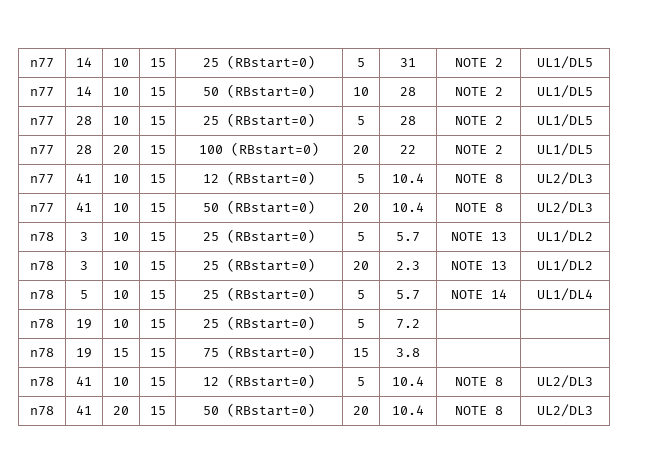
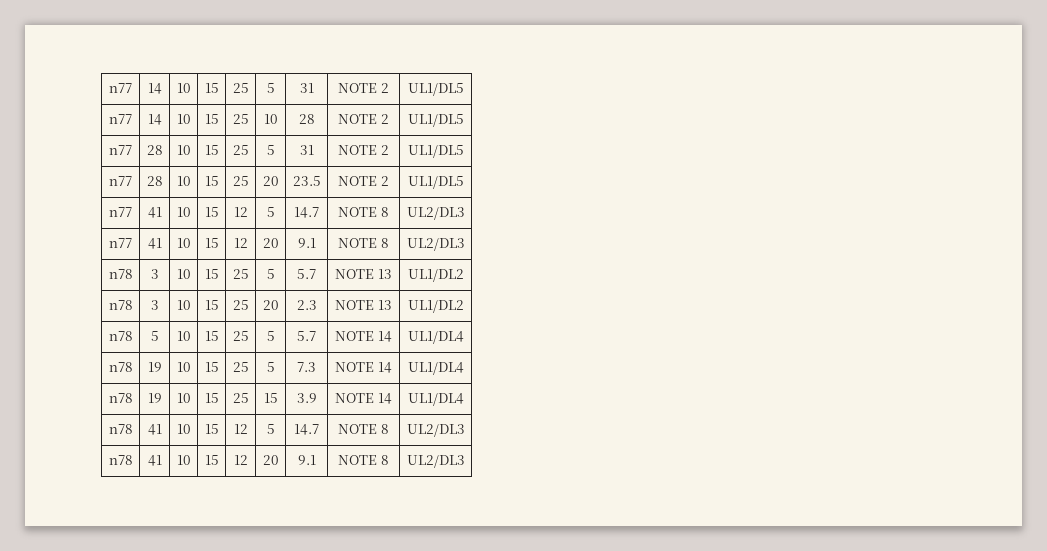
- n77 | 14 | 10 | 15 | 25 (RBstart=0) | 5 | 31 | NOTE 2 | UL1/DL5
+ n77 | 14 | 10 | 15 | 25 | 5 | 31 | NOTE 2 | UL1/DL5
- n77 | 14 | 10 | 15 | 50 (RBstart=0) | 10 | 28 | NOTE 2 | UL1/DL5
+ n77 | 14 | 10 | 15 | 25 | 10 | 28 | NOTE 2 | UL1/DL5
- n77 | 28 | 10 | 15 | 25 (RBstart=0) | 5 | 28 | NOTE 2 | UL1/DL5
- n77 | 28 | 20 | 15 | 100 (RBstart=0) | 20 | 22 | NOTE 2 | UL1/DL5
+ n77 | 28 | 10 | 15 | 25 | 5 | 31 | NOTE 2 | UL1/DL5
+ n77 | 28 | 10 | 15 | 25 | 20 | 23.5 | NOTE 2 | UL1/DL5
- n77 | 41 | 10 | 15 | 12 (RBstart=0) | 5 | 10.4 | NOTE 8 | UL2/DL3
+ n77 | 41 | 10 | 15 | 12 | 5 | 14.7 | NOTE 8 | UL2/DL3
- n77 | 41 | 10 | 15 | 50 (RBstart=0) | 20 | 10.4 | NOTE 8 | UL2/DL3
+ n77 | 41 | 10 | 15 | 12 | 20 | 9.1 | NOTE 8 | UL2/DL3
- n78 | 3 | 10 | 15 | 25 (RBstart=0) | 5 | 5.7 | NOTE 13 | UL1/DL2
+ n78 | 3 | 10 | 15 | 25 | 5 | 5.7 | NOTE 13 | UL1/DL2
- n78 | 3 | 10 | 15 | 25 (RBstart=0) | 20 | 2.3 | NOTE 13 | UL1/DL2
+ n78 | 3 | 10 | 15 | 25 | 20 | 2.3 | NOTE 13 | UL1/DL2
- n78 | 5 | 10 | 15 | 25 (RBstart=0) | 5 | 5.7 | NOTE 14 | UL1/DL4
+ n78 | 5 | 10 | 15 | 25 | 5 | 5.7 | NOTE 14 | UL1/DL4
- n78 | 19 | 10 | 15 | 25 (RBstart=0) | 5 | 7.2 | |
- n78 | 19 | 15 | 15 | 75 (RBstart=0) | 15 | 3.8 | |
- n78 | 41 | 10 | 15 | 12 (RBstart=0) | 5 | 10.4 | NOTE 8 | UL2/DL3
+ n78 | 19 | 10 | 15 | 25 | 5 | 7.3 | NOTE 14 | UL1/DL4
+ n78 | 19 | 10 | 15 | 25 | 15 | 3.9 | NOTE 14 | UL1/DL4
+ n78 | 41 | 10 | 15 | 12 | 5 | 14.7 | NOTE 8 | UL2/DL3
- n78 | 41 | 20 | 15 | 50 (RBstart=0) | 20 | 10.4 | NOTE 8 | UL2/DL3
+ n78 | 41 | 10 | 15 | 12 | 20 | 9.1 | NOTE 8 | UL2/DL3

